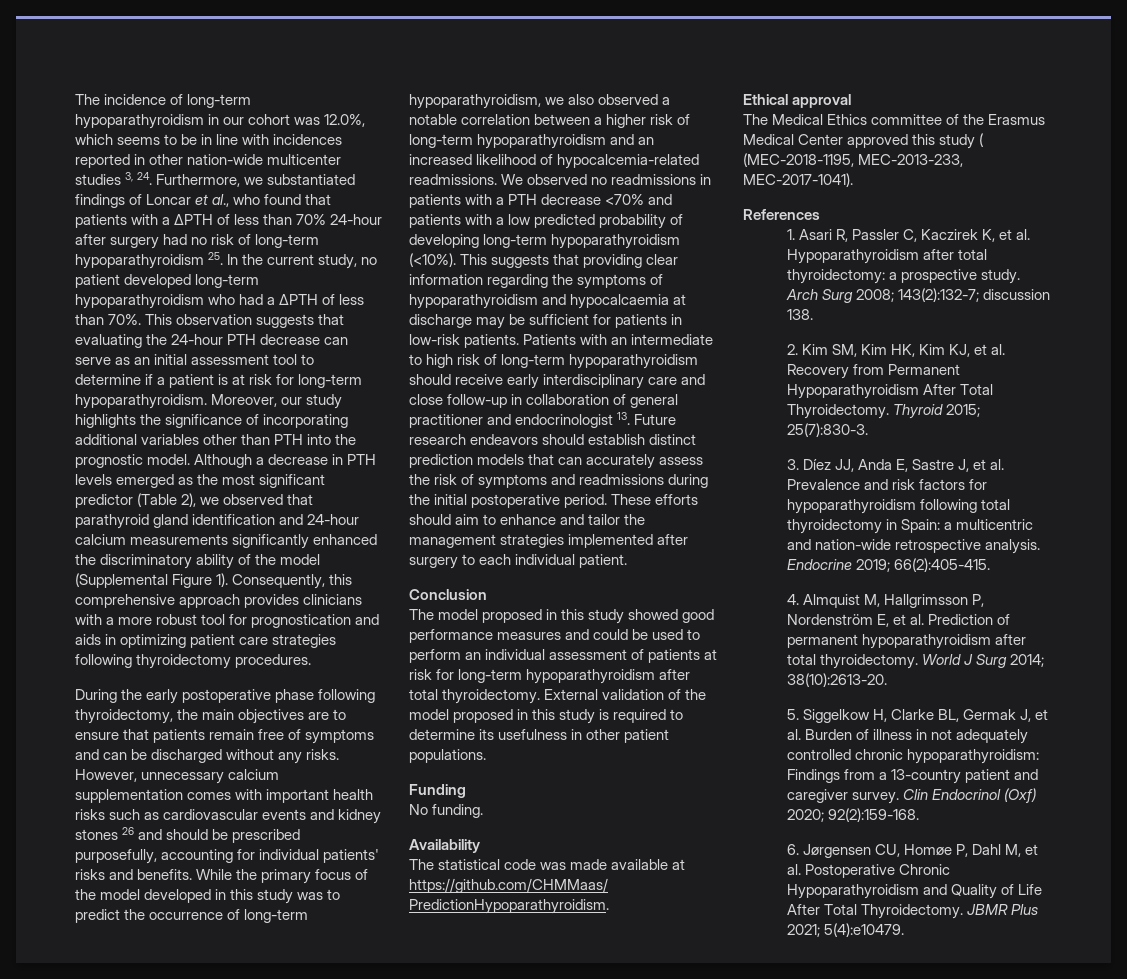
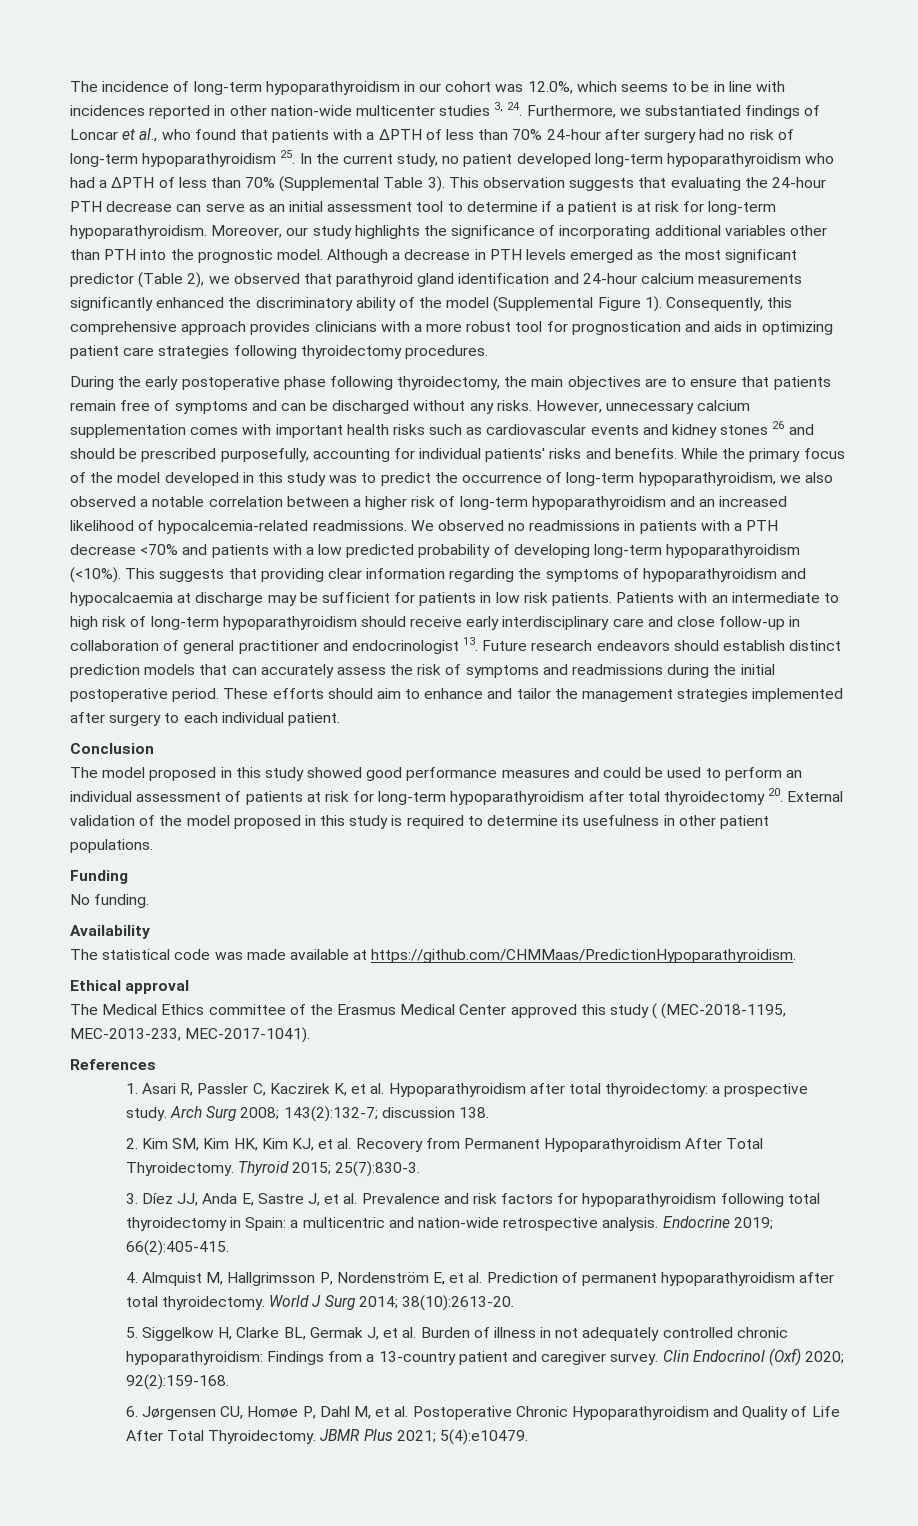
- The incidence of long-term hypoparathyroidism in our cohort was 12.0%, which seems to be in line with incidences reported in other nation-wide multicenter studies 3, 24. Furthermore, we substantiated findings of Loncar et al., who found that patients with a ΔPTH of less than 70% 24-hour after surgery had no risk of long-term hypoparathyroidism 25. In the current study, no patient developed long-term hypoparathyroidism who had a ΔPTH of less than 70%.
+ The incidence of long-term hypoparathyroidism in our cohort was 12.0%, which seems to be in line with incidences reported in other nation-wide multicenter studies 3, 24. Furthermore, we substantiated findings of Loncar et al., who found that patients with a ΔPTH of less than 70% 24-hour after surgery had no risk of long-term hypoparathyroidism 25. In the current study, no patient developed long-term hypoparathyroidism who had a ΔPTH of less than 70% (Supplemental Table 3).
- This suggests that providing clear information regarding the symptoms of hypoparathyroidism and hypocalcaemia at discharge may be sufficient for patients in low-risk patients.
+ This suggests that providing clear information regarding the symptoms of hypoparathyroidism and hypocalcaemia at discharge may be sufficient for patients in low risk patients.
- The model proposed in this study showed good performance measures and could be used to perform an individual assessment of patients at risk for long-term hypoparathyroidism after total thyroidectomy. External validation of the model proposed in this study is required to determine its usefulness in other patient populations.
+ The model proposed in this study showed good performance measures and could be used to perform an individual assessment of patients at risk for long-term hypoparathyroidism after total thyroidectomy 20. External validation of the model proposed in this study is required to determine its usefulness in other patient populations.

